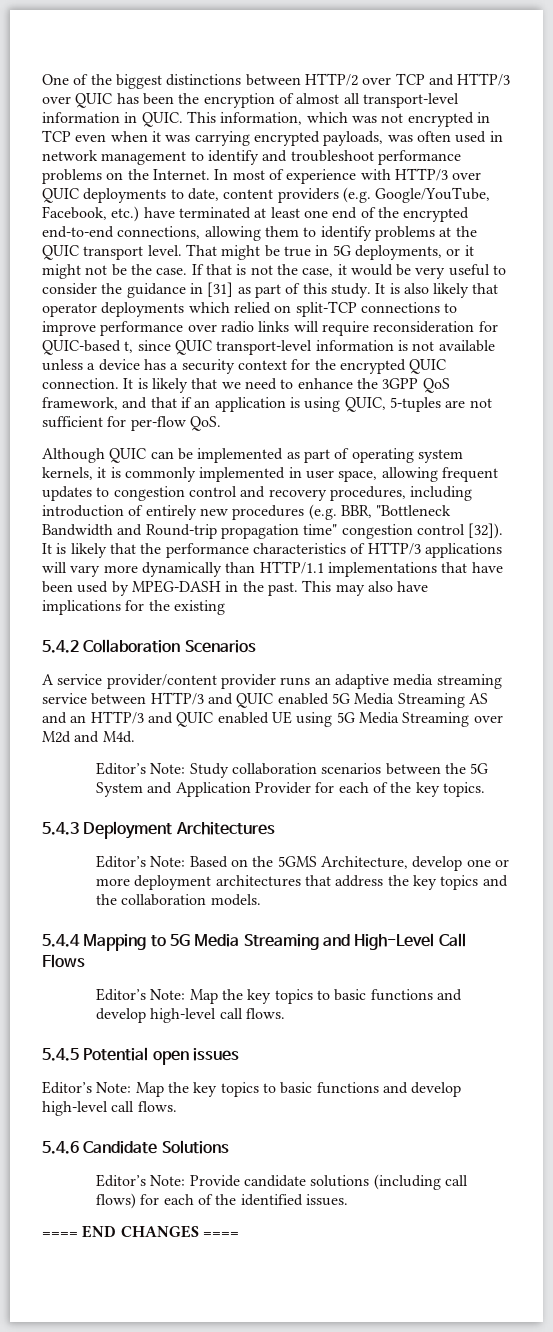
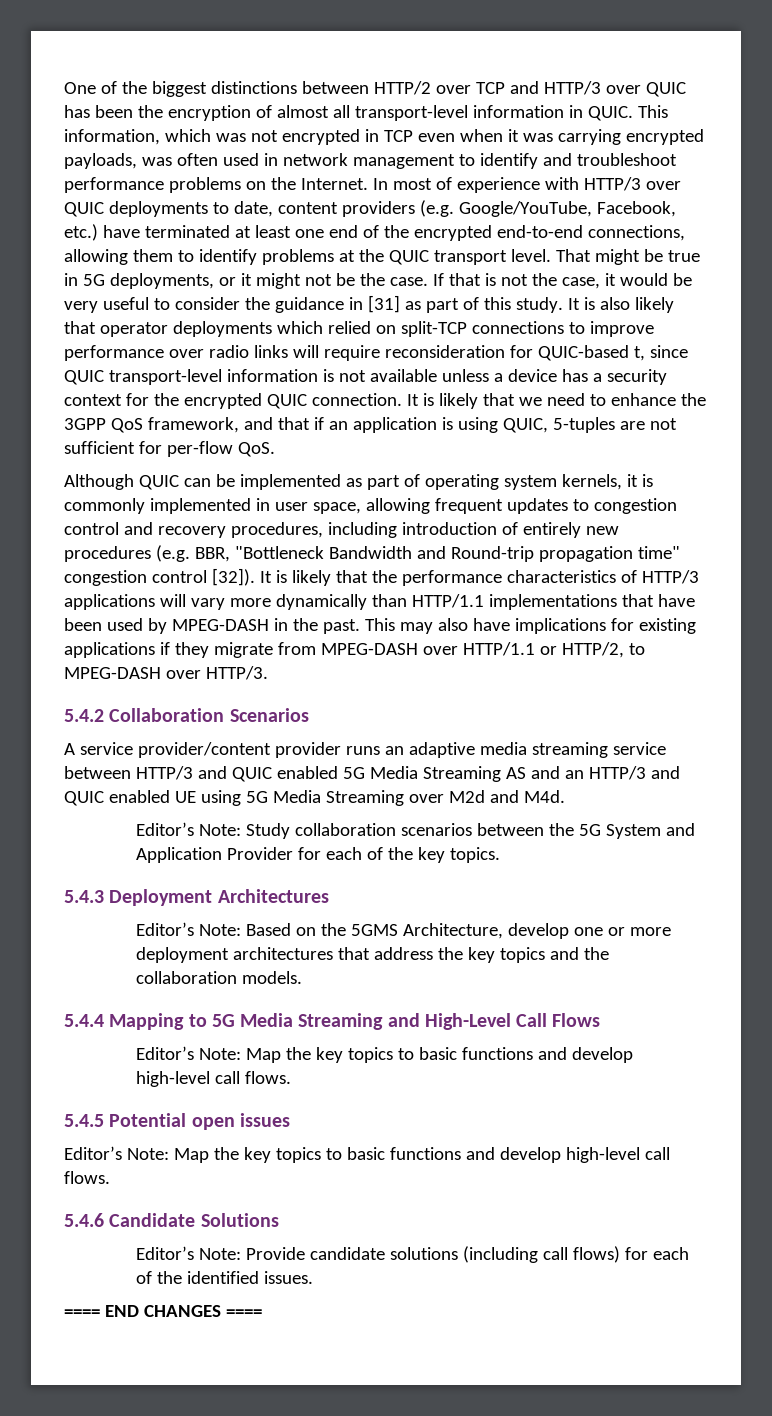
- This may also have implications for the existing
+ This may also have implications for existing applications if they migrate from MPEG-DASH over HTTP/1.1 or HTTP/2, to MPEG-DASH over HTTP/3.

